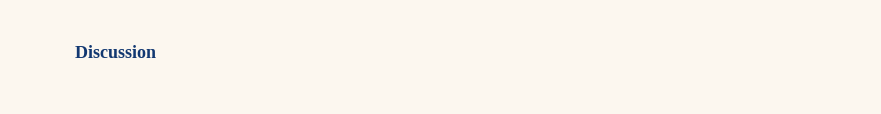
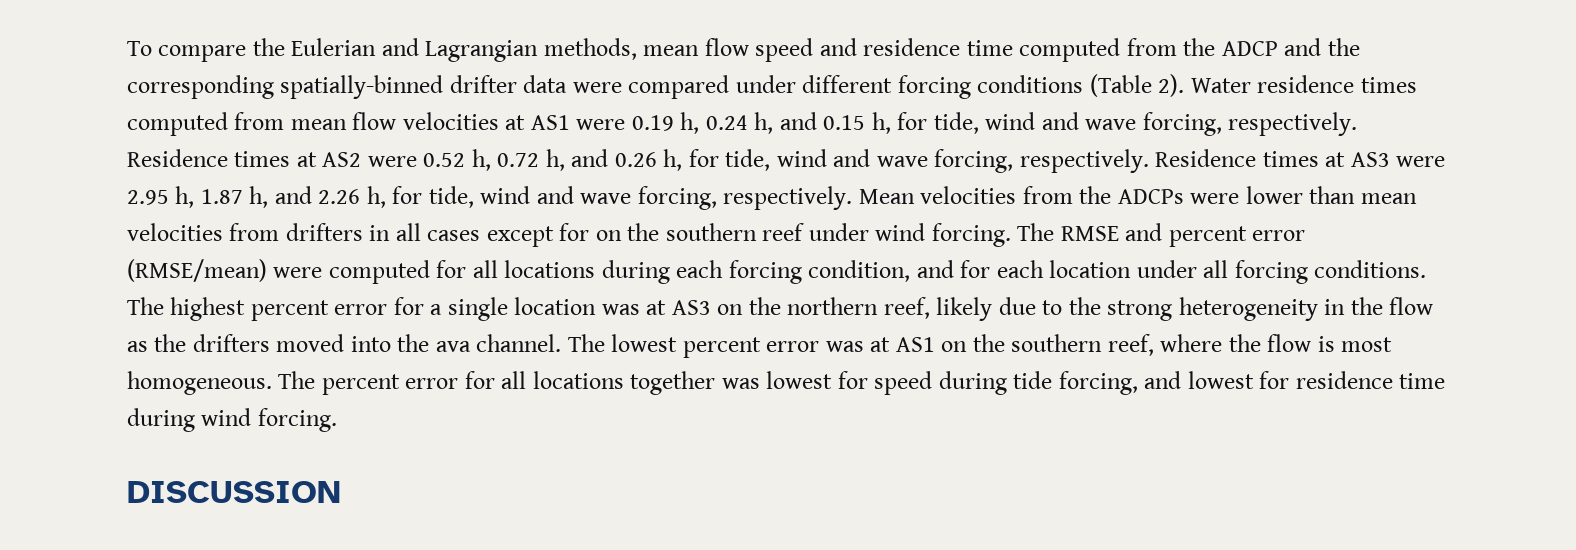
- Discussion
+ To compare the Eulerian and Lagrangian methods, mean flow speed and residence time computed from the ADCP and the corresponding spatially-binned drifter data were compared under different forcing conditions (Table 2). Water residence times computed from mean flow velocities at AS1 were 0.19 h, 0.24 h, and 0.15 h, for tide, wind and wave forcing, respectively. Residence times at AS2 were 0.52 h, 0.72 h, and 0.26 h, for tide, wind and wave forcing, respectively. Residence times at AS3 were 2.95 h, 1.87 h, and 2.26 h, for tide, wind and wave forcing, respectively. Mean velocities from the ADCPs were lower than mean velocities from drifters in all cases except for on the southern reef under wind forcing. The RMSE and percent error (RMSE/mean) were computed for all locations during each forcing condition, and for each location under all forcing conditions. The highest percent error for a single location was at AS3 on the northern reef, likely due to the strong heterogeneity in the flow as the drifters moved into the ava channel. The lowest percent error was at AS1 on the southern reef, where the flow is most homogeneous. The percent error for all locations together was lowest for speed during tide forcing, and lowest for residence time during wind forcing.
+ DISCUSSION

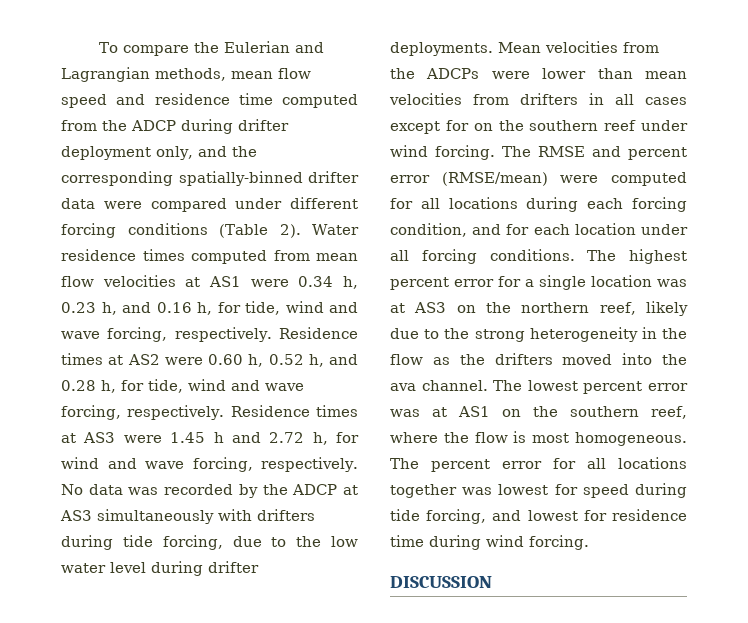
- To compare the Eulerian and Lagrangian methods, mean flow speed and residence time computed from the ADCP and the corresponding spatially-binned drifter data were compared under different forcing conditions (Table 2).
+ To compare the Eulerian and Lagrangian methods, mean flow speed and residence time computed from the ADCP during drifter deployment only, and the corresponding spatially-binned drifter data were compared under different forcing conditions (Table 2).
- Water residence times computed from mean flow velocities at AS1 were 0.19 h, 0.24 h, and 0.15 h, for tide, wind and wave forcing, respectively.
+ Water residence times computed from mean flow velocities at AS1 were 0.34 h, 0.23 h, and 0.16 h, for tide, wind and wave forcing, respectively.
- Residence times at AS2 were 0.52 h, 0.72 h, and 0.26 h, for tide, wind and wave forcing, respectively.
+ Residence times at AS2 were 0.60 h, 0.52 h, and 0.28 h, for tide, wind and wave forcing, respectively.
- Residence times at AS3 were 2.95 h, 1.87 h, and 2.26 h, for tide, wind and wave forcing, respectively.
+ Residence times at AS3 were 1.45 h and 2.72 h, for wind and wave forcing, respectively. No data was recorded by the ADCP at AS3 simultaneously with drifters during tide forcing, due to the low water level during drifter deployments.

